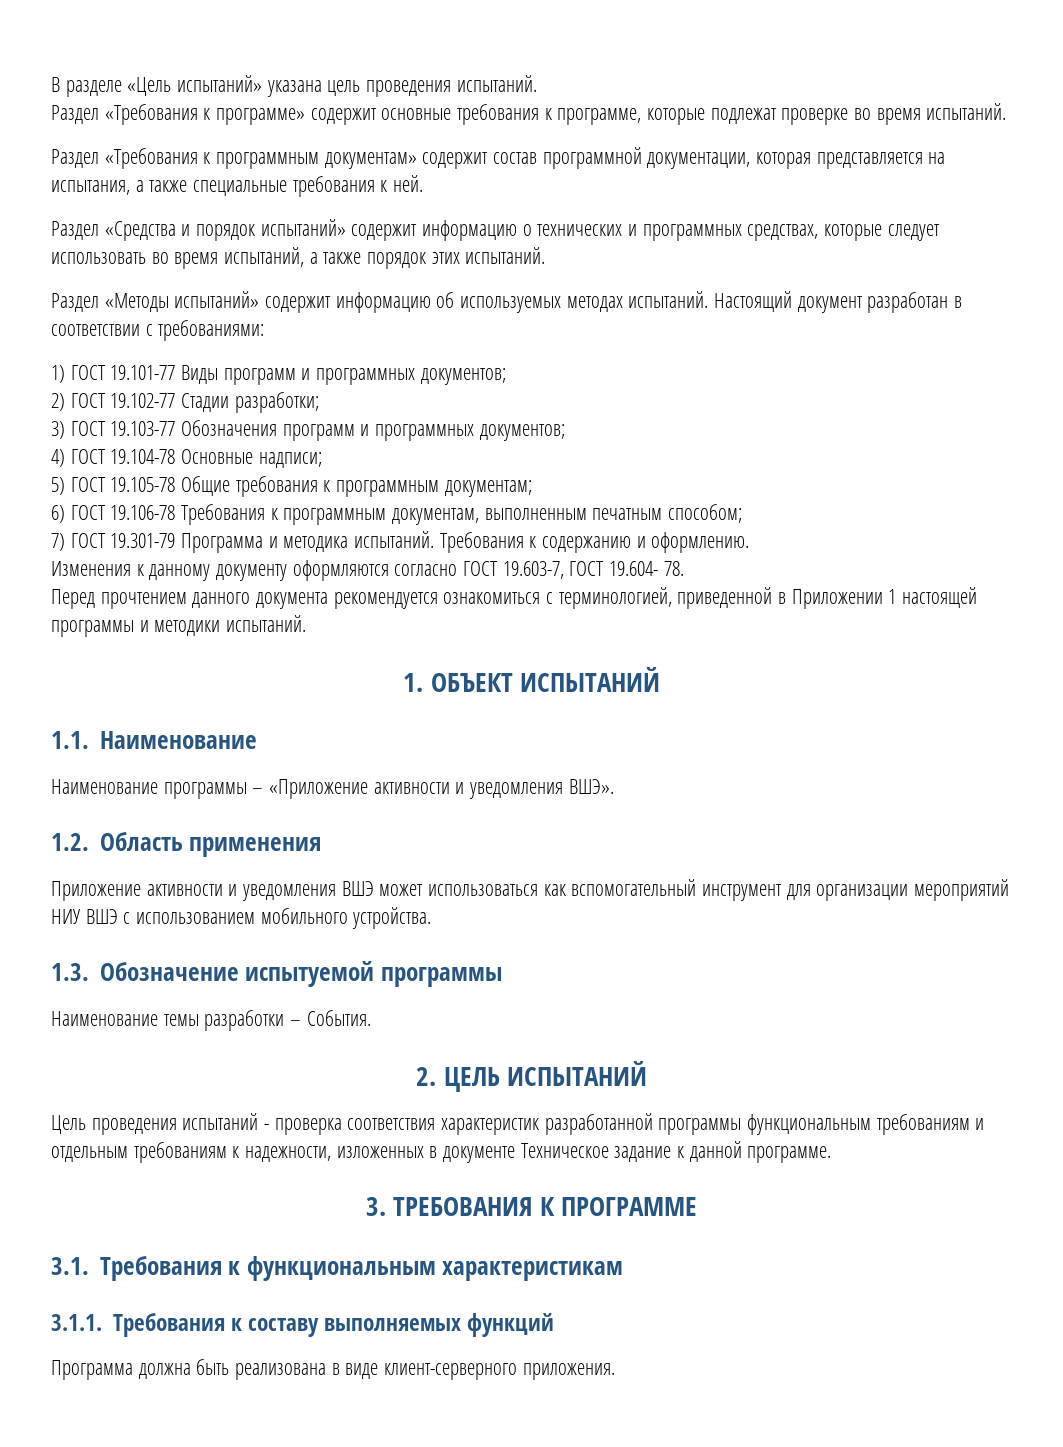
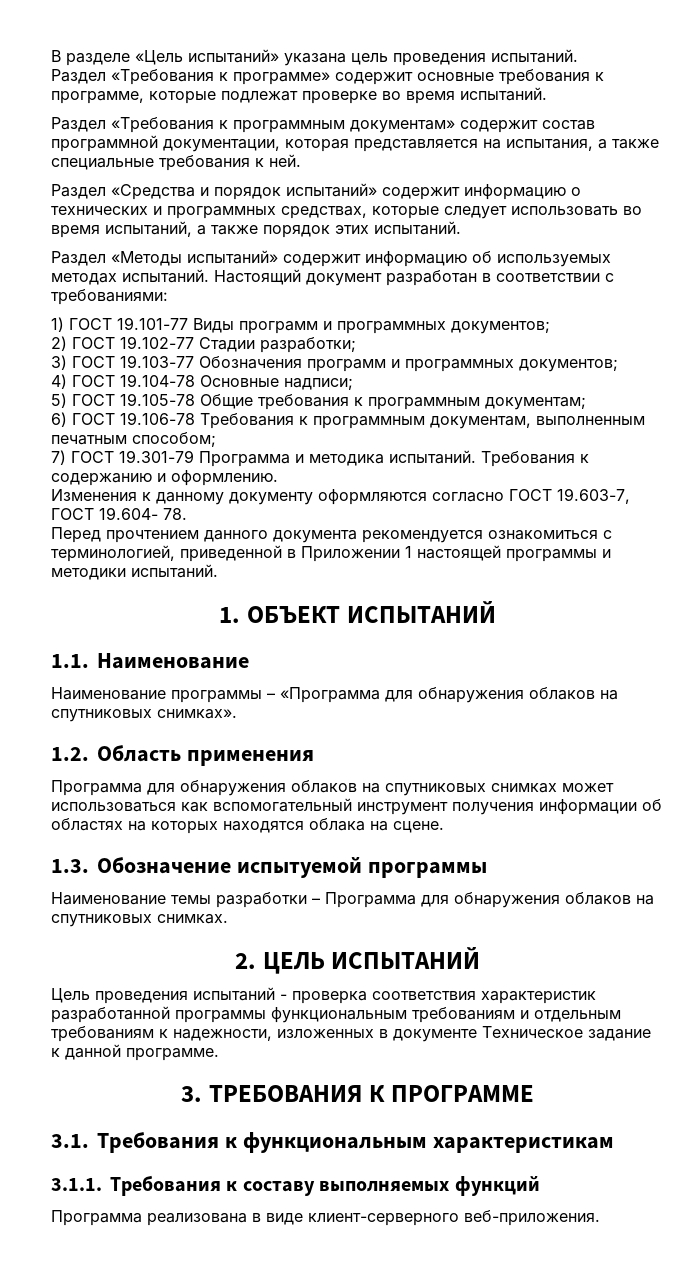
- Наименование программы – «Приложение активности и уведомления ВШЭ».
+ Наименование программы – «Программа для обнаружения облаков на спутниковых снимках».
  1.2. Область применения
- Приложение активности и уведомления ВШЭ может использоваться как вспомогательный инструмент для организации мероприятий НИУ ВШЭ с использованием мобильного устройства.
+ Программа для обнаружения облаков на спутниковых снимках может использоваться как вспомогательный инструмент получения информации об областях на которых находятся облака на сцене.
- Наименование темы разработки – События.
+ Наименование темы разработки – Программа для обнаружения облаков на спутниковых снимках.
- Программа должна быть реализована в виде клиент-серверного приложения.
+ Программа реализована в виде клиент-серверного веб-приложения.

